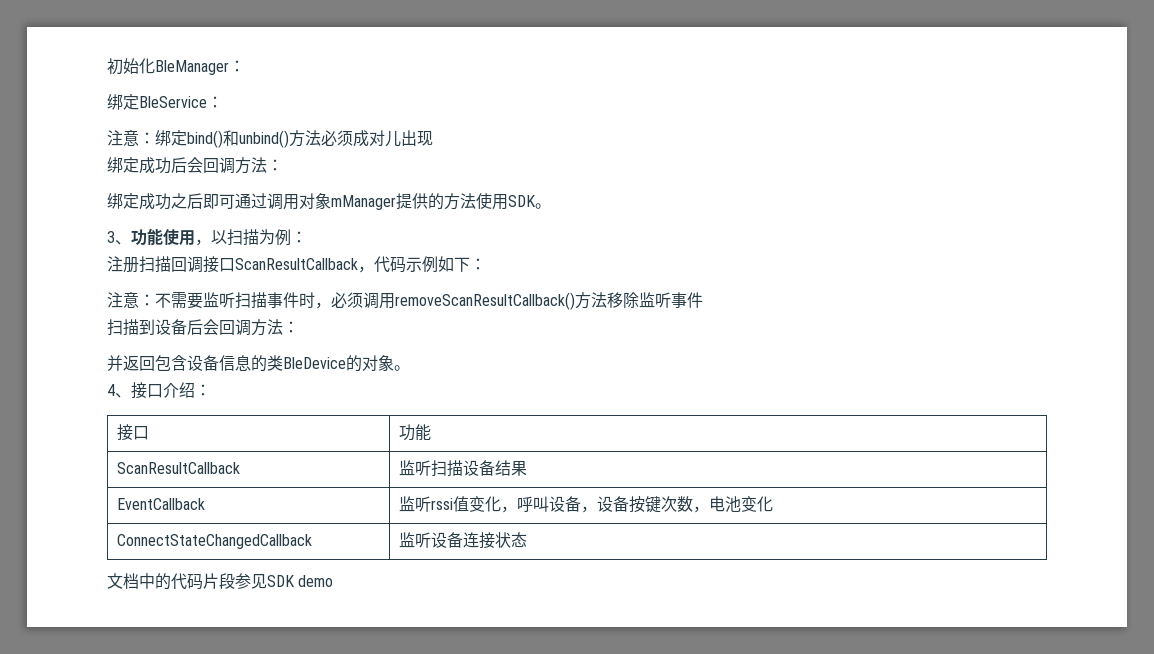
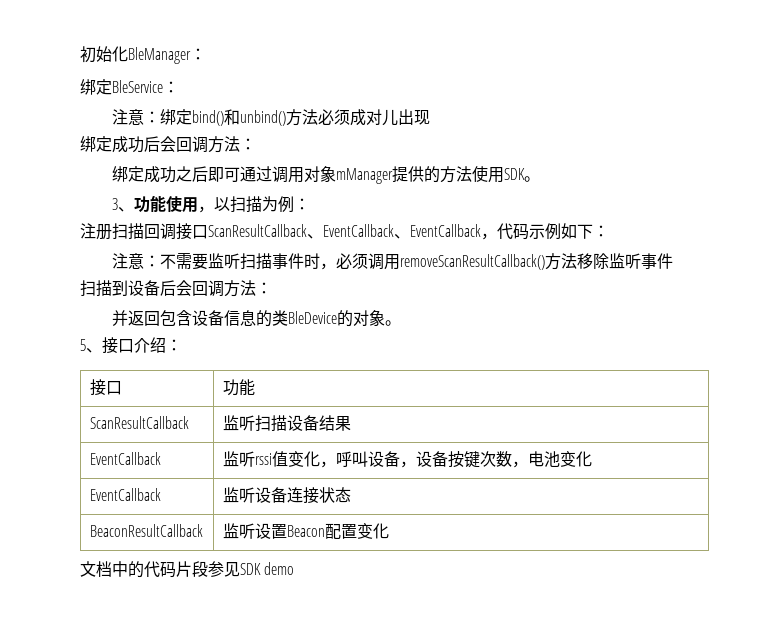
- 注册扫描回调接口ScanResultCallback，代码示例如下：
+ 注册扫描回调接口ScanResultCallback、EventCallback、EventCallback，代码示例如下：
- 4、接口介绍：
+ 5、接口介绍：
- ConnectStateChangedCallback | 监听设备连接状态
+ EventCallback | 监听设备连接状态
+ BeaconResultCallback | 监听设置Beacon配置变化

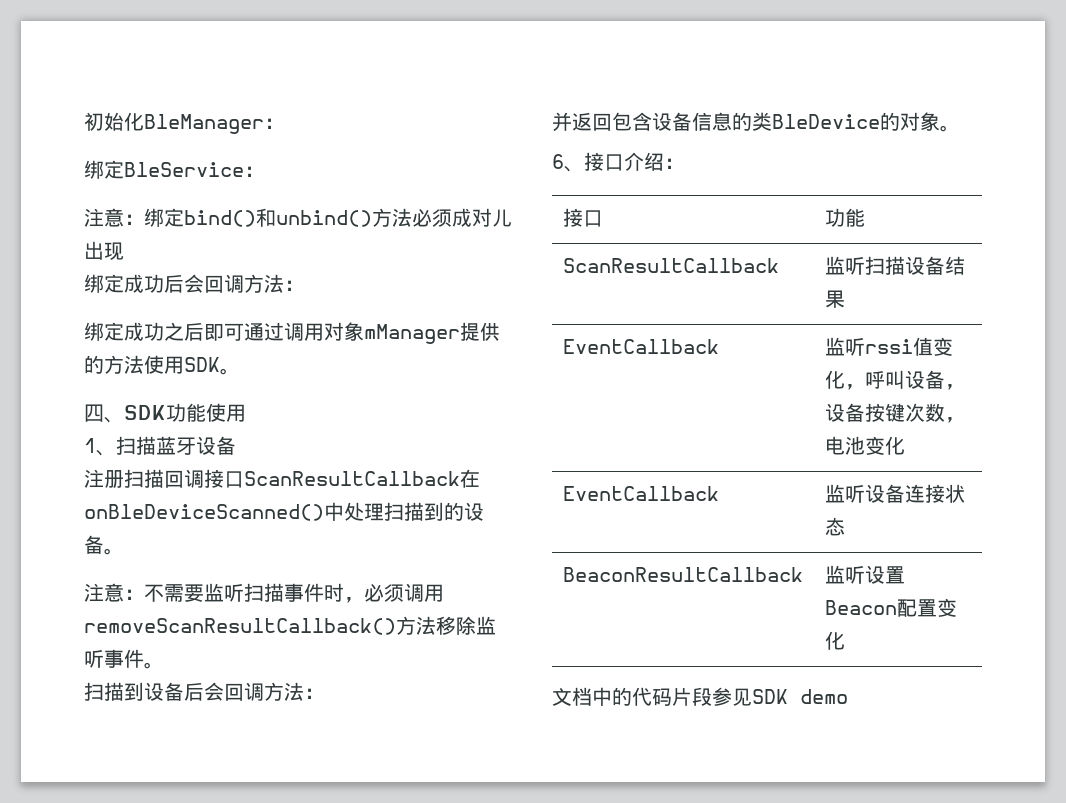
- 3、功能使用，以扫描为例：
+ 四、SDK功能使用
+ 1、扫描蓝牙设备
- 注册扫描回调接口ScanResultCallback、EventCallback、EventCallback，代码示例如下：
+ 注册扫描回调接口ScanResultCallback在onBleDeviceScanned()中处理扫描到的设备。
- 注意：不需要监听扫描事件时，必须调用removeScanResultCallback()方法移除监听事件
+ 注意：不需要监听扫描事件时，必须调用removeScanResultCallback()方法移除监听事件。
- 5、接口介绍：
+ 6、接口介绍：

